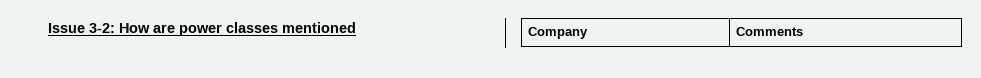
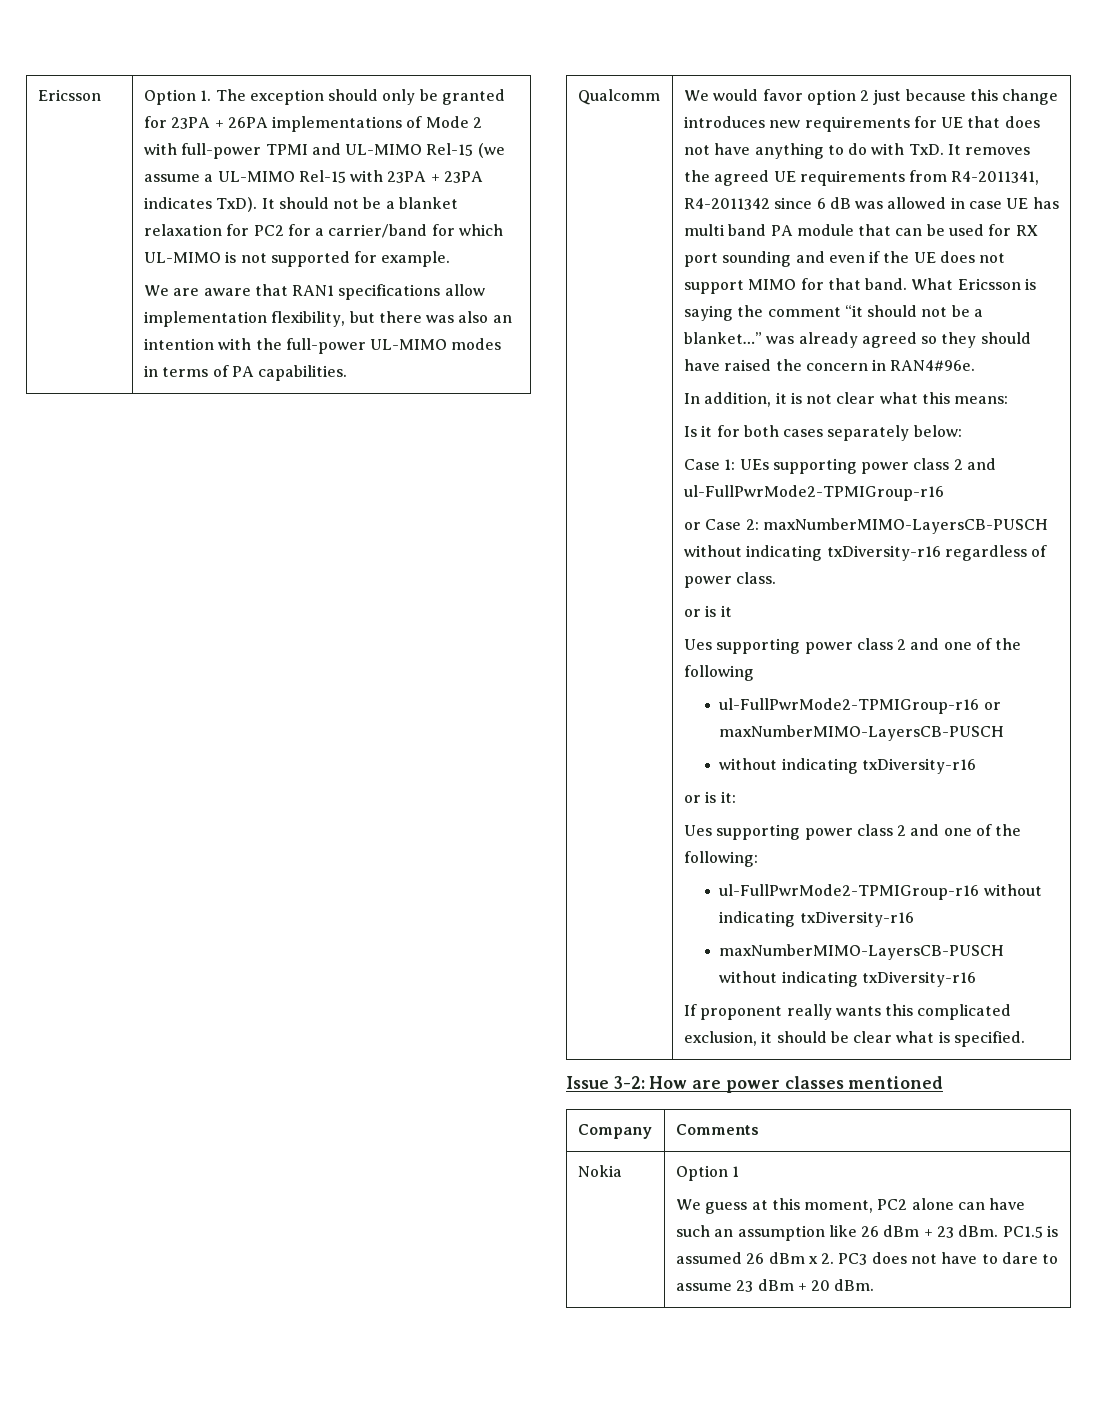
+ Ericsson | Option 1. The exception should only be granted for 23PA + 26PA implementations of Mode 2 with full-power TPMI and UL-MIMO Rel-15 (we assume a UL-MIMO Rel-15 with 23PA + 23PA indicates TxD). It should not be a blanket relaxation for PC2 for a carrier/band for which UL-MIMO is not supported for example.
+ We are aware that RAN1 specifications allow implementation flexibility, but there was also an intention with the full-power UL-MIMO modes in terms of PA capabilities.
+ Qualcomm | We would favor option 2 just because this change introduces new requirements for UE that does not have anything to do with TxD. It removes the agreed UE requirements from R4-2011341, R4-2011342 since 6 dB was allowed in case UE has multi band PA module that can be used for RX port sounding and even if the UE does not support MIMO for that band. What Ericsson is saying the comment “it should not be a blanket…” was already agreed so they should have raised the concern in RAN4#96e.
+ In addition, it is not clear what this means:
+ Is it for both cases separately below:
+ Case 1: UEs supporting power class 2 and ul-FullPwrMode2-TPMIGroup-r16
+ or Case 2: maxNumberMIMO-LayersCB-PUSCH without indicating txDiversity-r16 regardless of power class.
+ or is it
+ Ues supporting power class 2 and one of the following
+ ul-FullPwrMode2-TPMIGroup-r16 or maxNumberMIMO-LayersCB-PUSCH
+ without indicating txDiversity-r16
+ or is it:
+ Ues supporting power class 2 and one of the following:
+ ul-FullPwrMode2-TPMIGroup-r16 without indicating txDiversity-r16
+ maxNumberMIMO-LayersCB-PUSCH without indicating txDiversity-r16
+ If proponent really wants this complicated exclusion, it should be clear what is specified.
+ Nokia | Option 1
+ We guess at this moment, PC2 alone can have such an assumption like 26 dBm + 23 dBm. PC1.5 is assumed 26 dBm x 2. PC3 does not have to dare to assume 23 dBm + 20 dBm.

